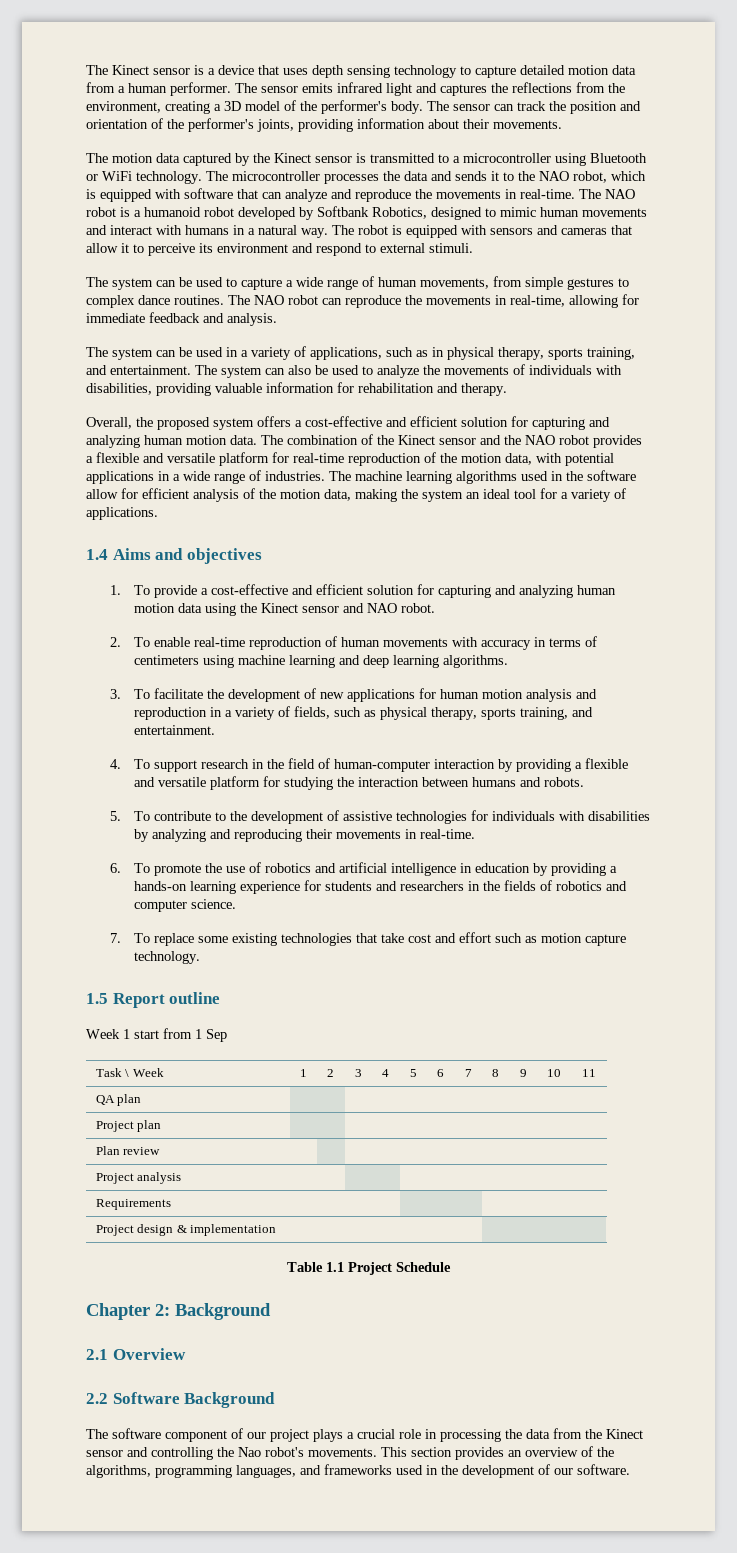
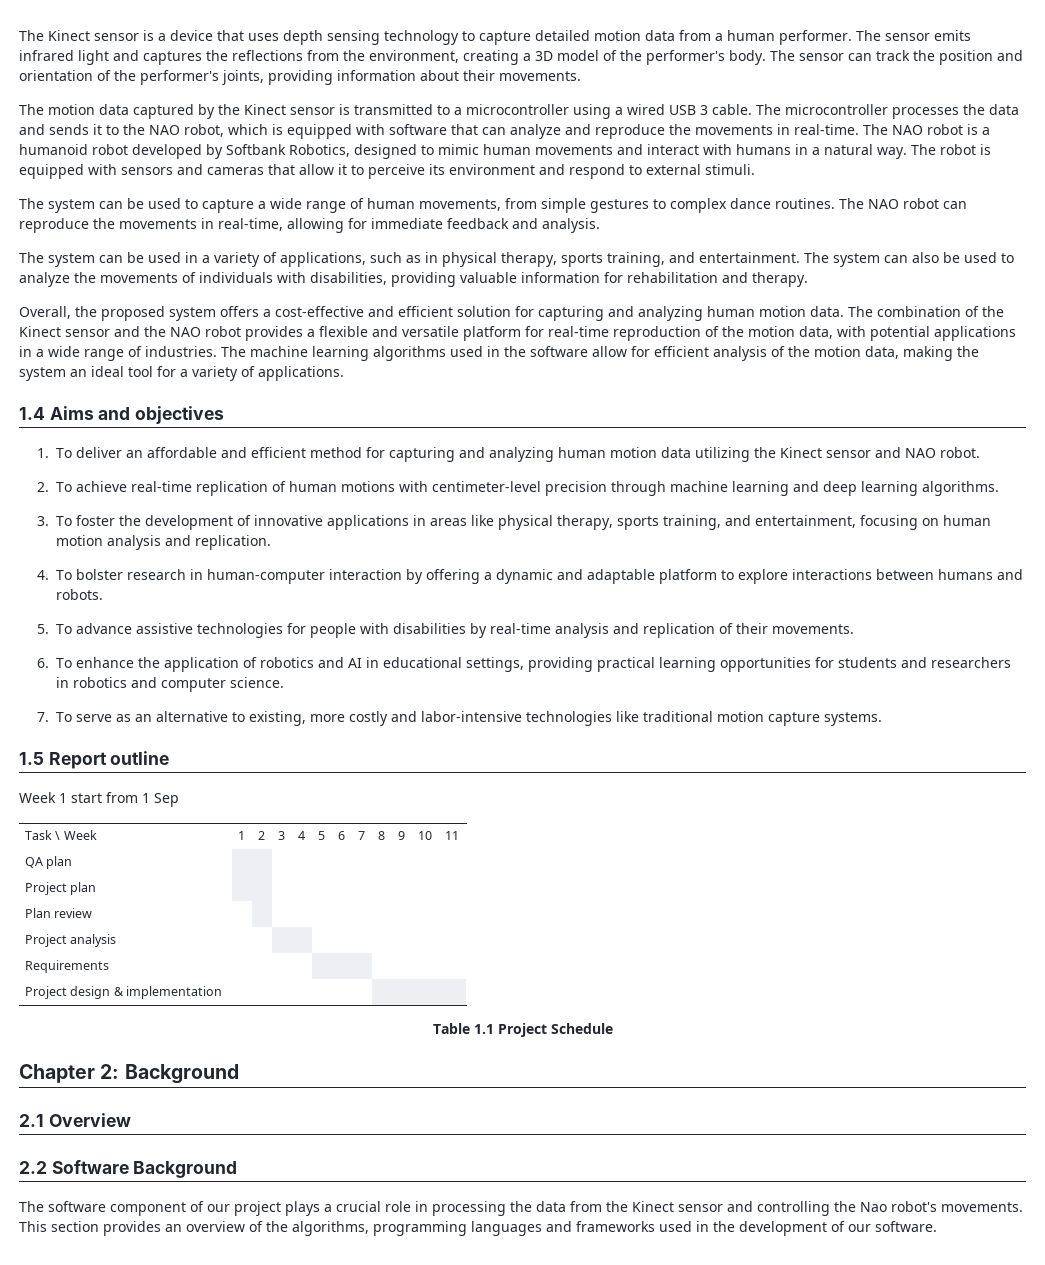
- The motion data captured by the Kinect sensor is transmitted to a microcontroller using Bluetooth or WiFi technology.
+ The motion data captured by the Kinect sensor is transmitted to a microcontroller using a wired USB 3 cable.
- 1. To provide a cost-effective and efficient solution for capturing and analyzing human motion data using the Kinect sensor and NAO robot.
+ 1. To deliver an affordable and efficient method for capturing and analyzing human motion data utilizing the Kinect sensor and NAO robot.
- 2. To enable real-time reproduction of human movements with accuracy in terms of centimeters using machine learning and deep learning algorithms.
+ 2. To achieve real-time replication of human motions with centimeter-level precision through machine learning and deep learning algorithms.
- 3. To facilitate the development of new applications for human motion analysis and reproduction in a variety of fields, such as physical therapy, sports training, and entertainment.
+ 3. To foster the development of innovative applications in areas like physical therapy, sports training, and entertainment, focusing on human motion analysis and replication.
- 4. To support research in the field of human-computer interaction by providing a flexible and versatile platform for studying the interaction between humans and robots.
+ 4. To bolster research in human-computer interaction by offering a dynamic and adaptable platform to explore interactions between humans and robots.
- 5. To contribute to the development of assistive technologies for individuals with disabilities by analyzing and reproducing their movements in real-time.
- 6. To promote the use of robotics and artificial intelligence in education by providing a hands-on learning experience for students and researchers in the fields of robotics and computer science.
+ 5. To advance assistive technologies for people with disabilities by real-time analysis and replication of their movements.
+ 6. To enhance the application of robotics and AI in educational settings, providing practical learning opportunities for students and researchers in robotics and computer science.
- 7. To replace some existing technologies that take cost and effort such as motion capture technology.
+ 7. To serve as an alternative to existing, more costly and labor-intensive technologies like traditional motion capture systems.
- This section provides an overview of the algorithms, programming languages, and frameworks used in the development of our software.
+ This section provides an overview of the algorithms, programming languages and frameworks used in the development of our software.

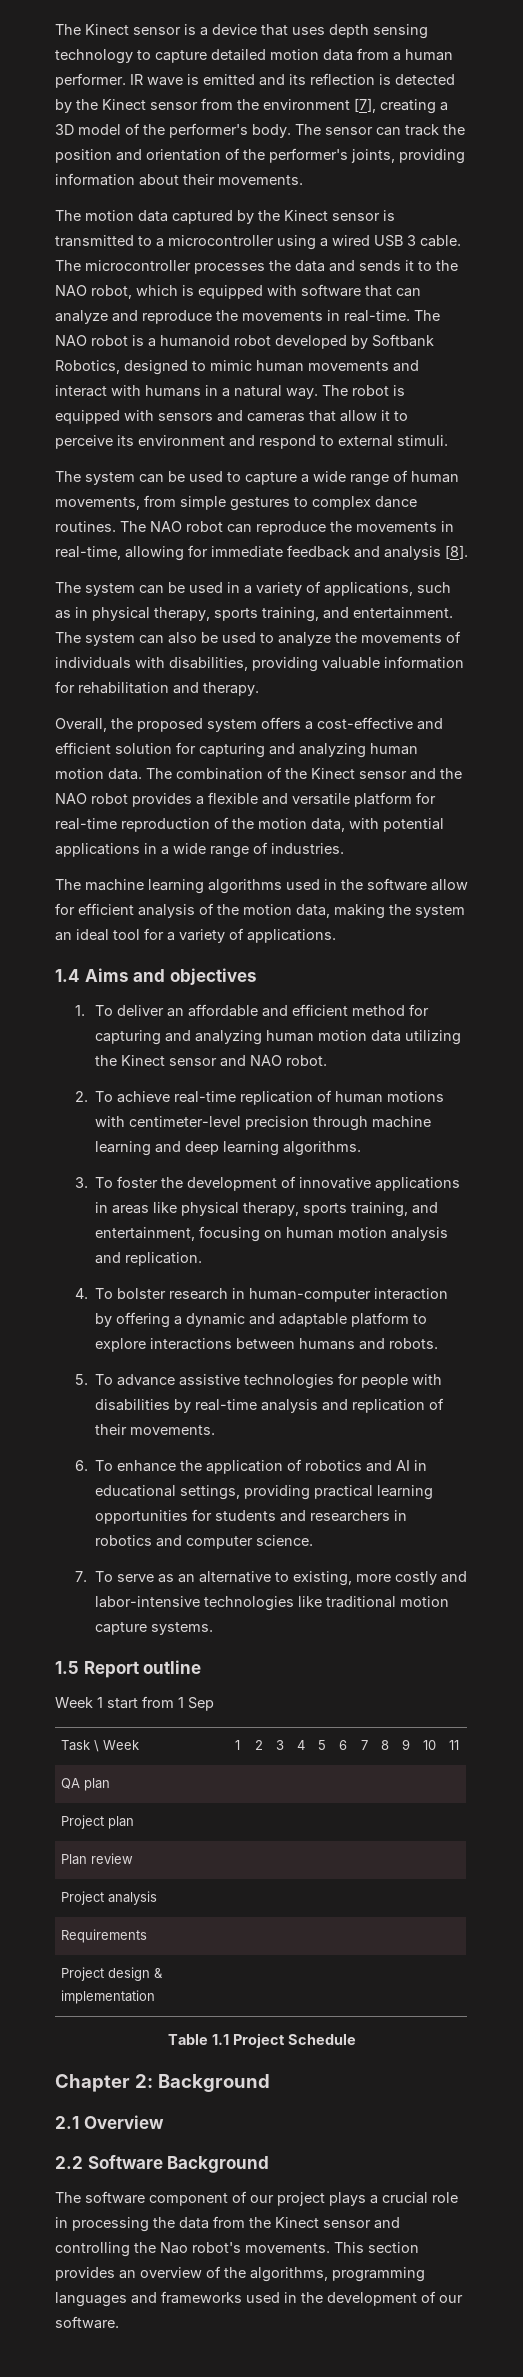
- The sensor emits infrared light and captures the reflections from the environment, creating a 3D model of the performer's body.
+ IR wave is emitted and its reflection is detected by the Kinect sensor from the environment [7], creating a 3D model of the performer's body.
- The NAO robot can reproduce the movements in real-time, allowing for immediate feedback and analysis.
+ The NAO robot can reproduce the movements in real-time, allowing for immediate feedback and analysis [8].
- The combination of the Kinect sensor and the NAO robot provides a flexible and versatile platform for real-time reproduction of the motion data, with potential applications in a wide range of industries. The machine learning algorithms used in the software allow for efficient analysis of the motion data, making the system an ideal tool for a variety of applications.
+ The combination of the Kinect sensor and the NAO robot provides a flexible and versatile platform for real-time reproduction of the motion data, with potential applications in a wide range of industries.
+ The machine learning algorithms used in the software allow for efficient analysis of the motion data, making the system an ideal tool for a variety of applications.

